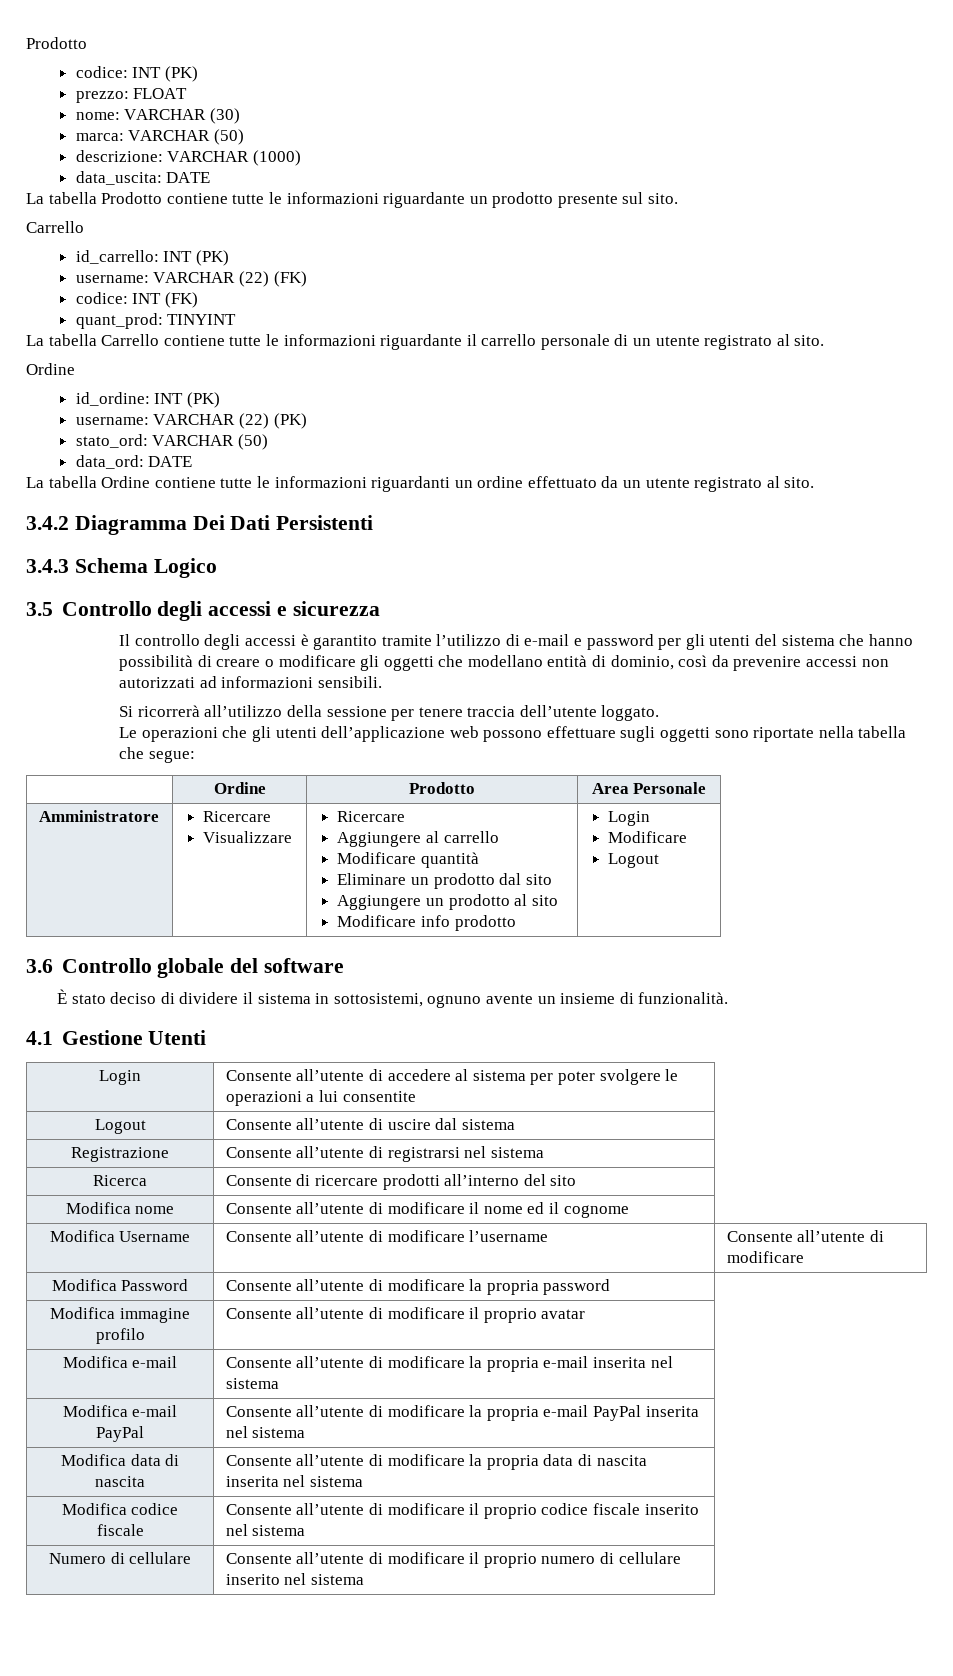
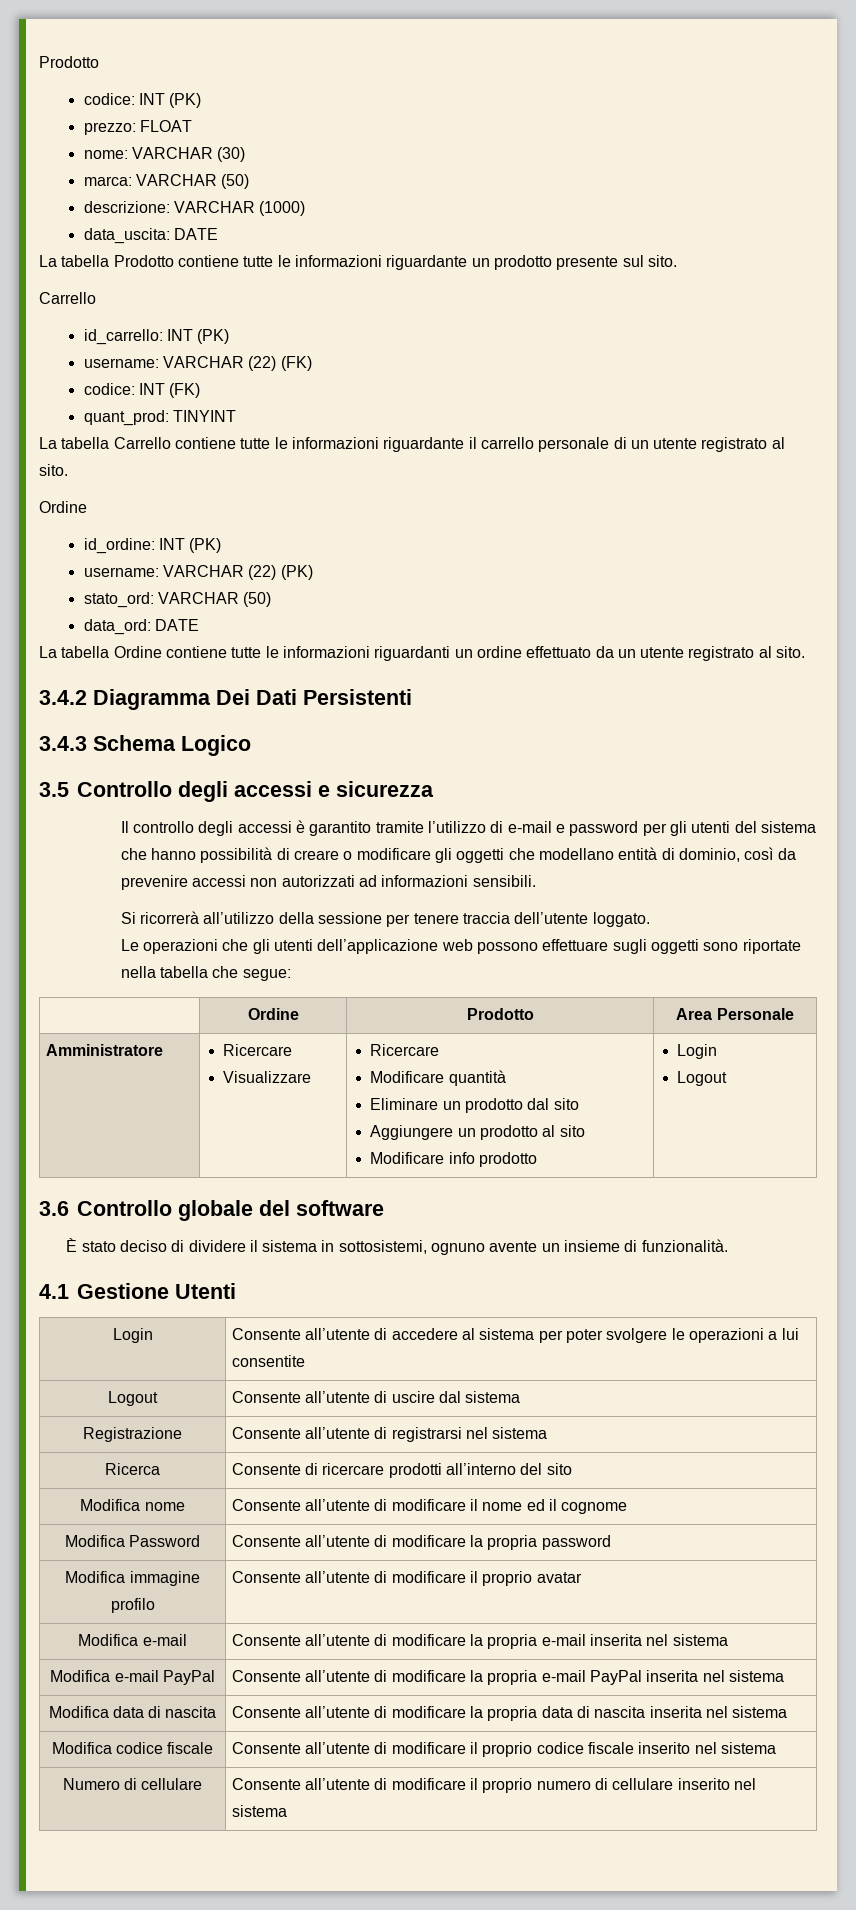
  Amministratore | Ricercare
  Visualizzare | Ricercare
- Aggiungere al carrello
  Modificare quantità
  Eliminare un prodotto dal sito
  Aggiungere un prodotto al sito
  Modificare info prodotto | Login
- Modificare
- Modifica Username | Consente all’utente di modificare l’username | Consente all’utente di modificare

